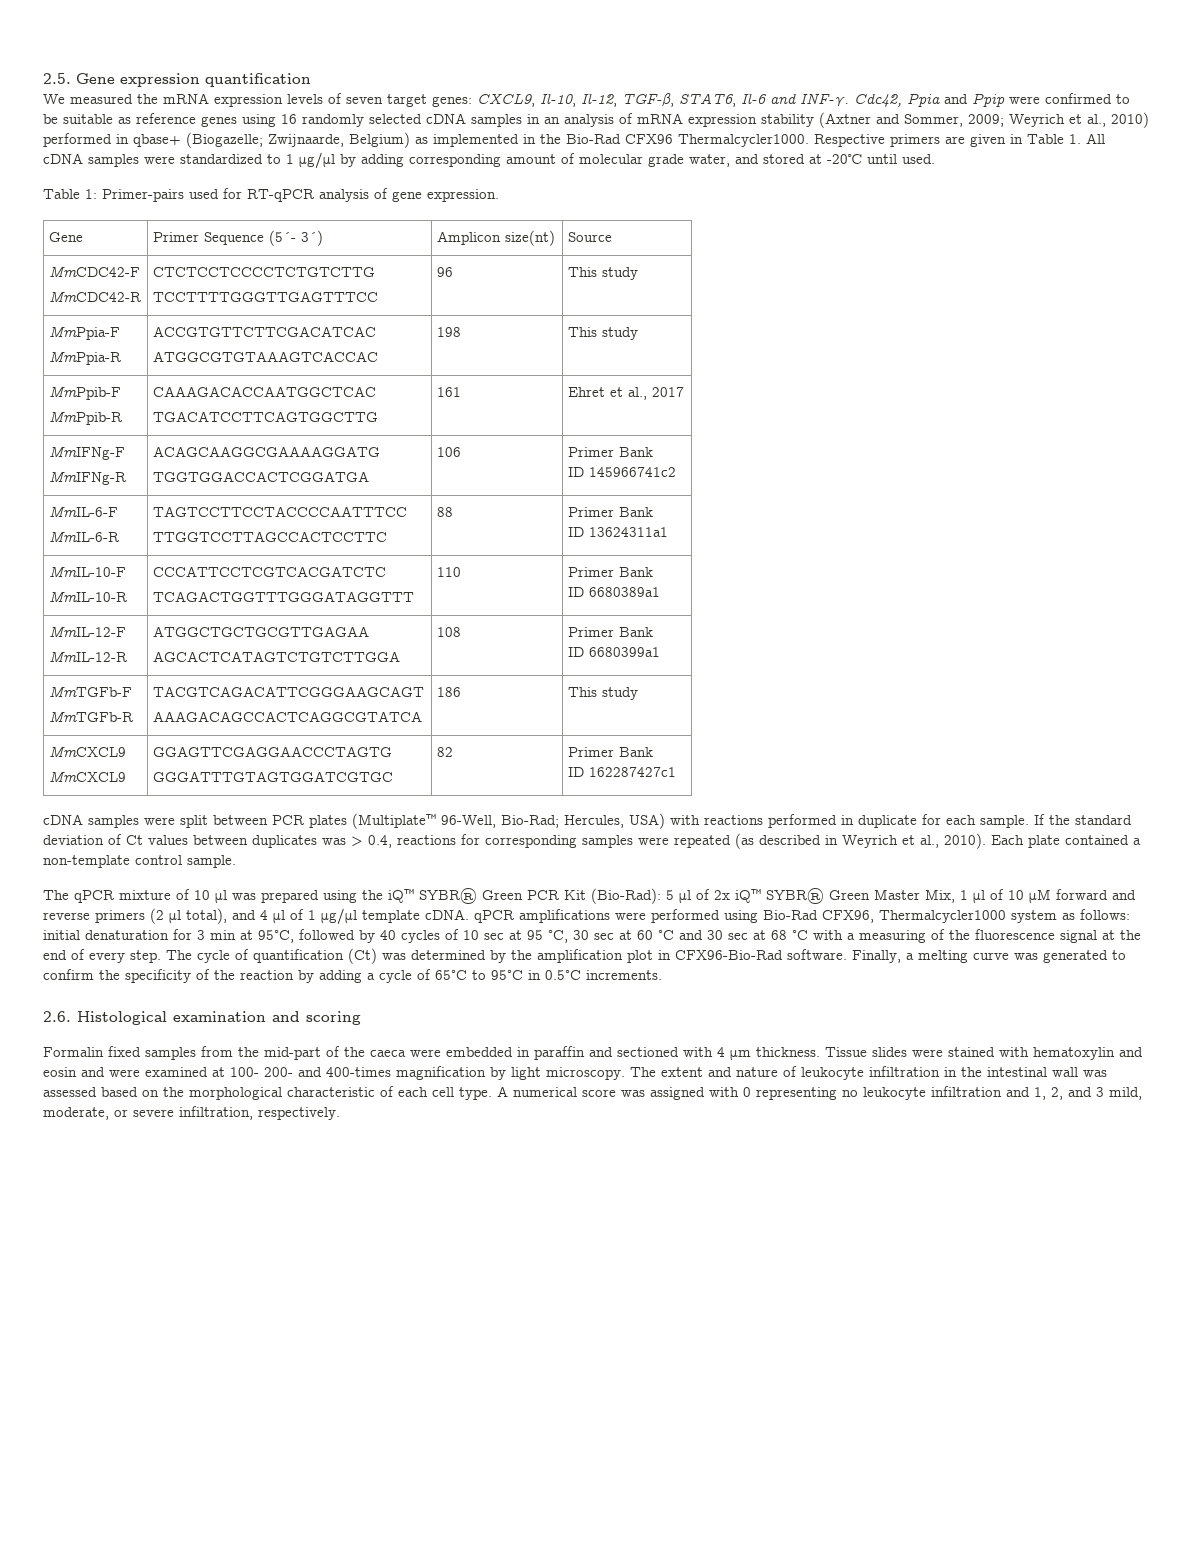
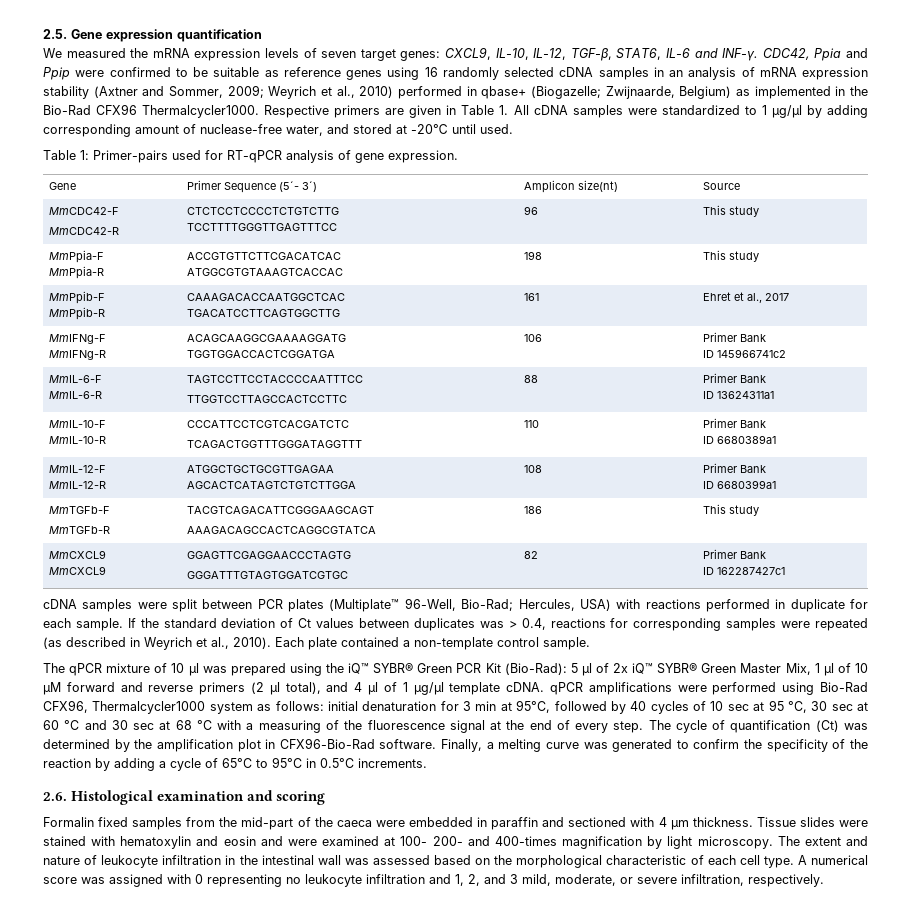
- We measured the mRNA expression levels of seven target genes: CXCL9, Il-10, Il-12, TGF-β, STAT6, Il-6 and INF-γ.
+ We measured the mRNA expression levels of seven target genes: CXCL9, IL-10, IL-12, TGF-β, STAT6, IL-6 and INF-γ.
- Cdc42, Ppia and Ppip were confirmed to be suitable as reference genes using 16 randomly selected cDNA samples in an analysis of mRNA expression stability (Axtner and Sommer, 2009; Weyrich et al., 2010) performed in qbase+ (Biogazelle; Zwijnaarde, Belgium) as implemented in the Bio-Rad CFX96 Thermalcycler1000.
+ CDC42, Ppia and Ppip were confirmed to be suitable as reference genes using 16 randomly selected cDNA samples in an analysis of mRNA expression stability (Axtner and Sommer, 2009; Weyrich et al., 2010) performed in qbase+ (Biogazelle; Zwijnaarde, Belgium) as implemented in the Bio-Rad CFX96 Thermalcycler1000.
- Respective primers are given in Table 1. All cDNA samples were standardized to 1 μg/μl by adding corresponding amount of molecular grade water, and stored at -20℃ until used.
+ Respective primers are given in Table 1. All cDNA samples were standardized to 1 μg/μl by adding corresponding amount of nuclease-free water, and stored at -20℃ until used.

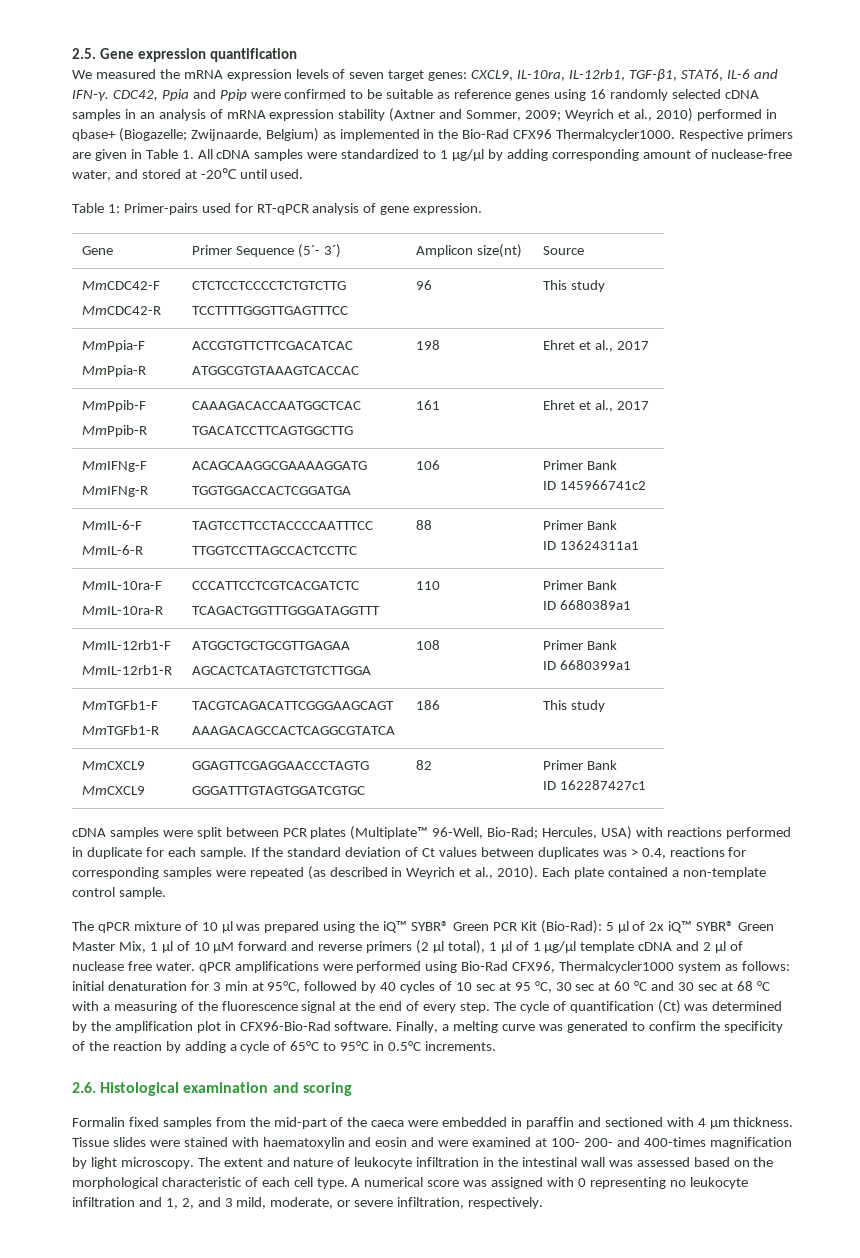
- We measured the mRNA expression levels of seven target genes: CXCL9, IL-10, IL-12, TGF-β, STAT6, IL-6 and INF-γ.
+ We measured the mRNA expression levels of seven target genes: CXCL9, IL-10ra, IL-12rb1, TGF-β1, STAT6, IL-6 and IFN-γ.
  MmPpia-F
  MmPpia-R | ACCGTGTTCTTCGACATCAC
- ATGGCGTGTAAAGTCACCAC | 198 | This study
+ ATGGCGTGTAAAGTCACCAC | 198 | Ehret et al., 2017
- MmIL-10-F
- MmIL-10-R | CCCATTCCTCGTCACGATCTC
+ MmIL-10ra-F
+ MmIL-10ra-R | CCCATTCCTCGTCACGATCTC
- MmIL-12-F
- MmIL-12-R | ATGGCTGCTGCGTTGAGAA
+ MmIL-12rb1-F
+ MmIL-12rb1-R | ATGGCTGCTGCGTTGAGAA
- MmTGFb-F
- MmTGFb-R | TACGTCAGACATTCGGGAAGCAGT
+ MmTGFb1-F
+ MmTGFb1-R | TACGTCAGACATTCGGGAAGCAGT
- 5 μl of 2x iQ™ SYBR® Green Master Mix, 1 μl of 10 μM forward and reverse primers (2 μl total), and 4 μl of 1 μg/μl template cDNA. qPCR amplifications were performed using Bio-Rad CFX96, Thermalcycler1000 system as follows:
+ 5 μl of 2x iQ™ SYBR® Green Master Mix, 1 μl of 10 μM forward and reverse primers (2 μl total), 1 μl of 1 μg/μl template cDNA and 2 μl of nuclease free water. qPCR amplifications were performed using Bio-Rad CFX96, Thermalcycler1000 system as follows:
- Tissue slides were stained with hematoxylin and eosin and were examined at 100- 200- and 400-times magnification by light microscopy.
+ Tissue slides were stained with haematoxylin and eosin and were examined at 100- 200- and 400-times magnification by light microscopy.

